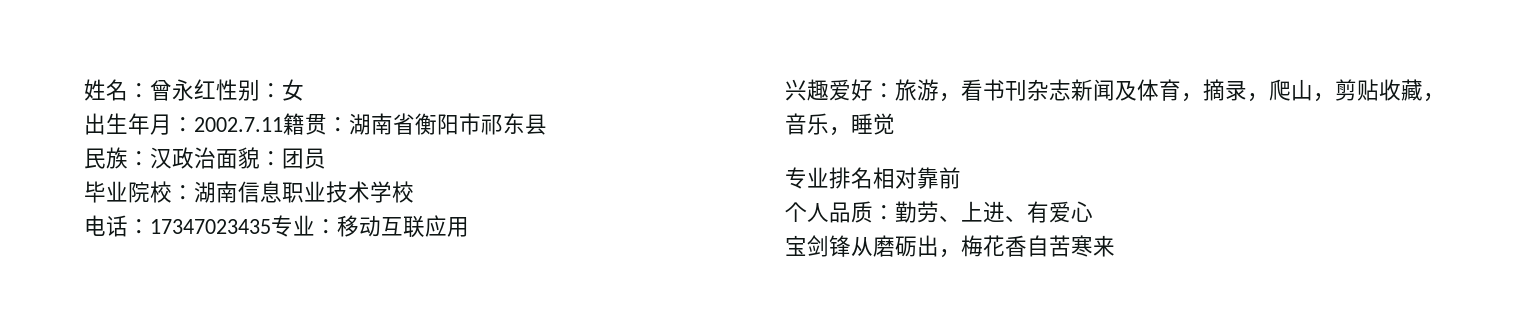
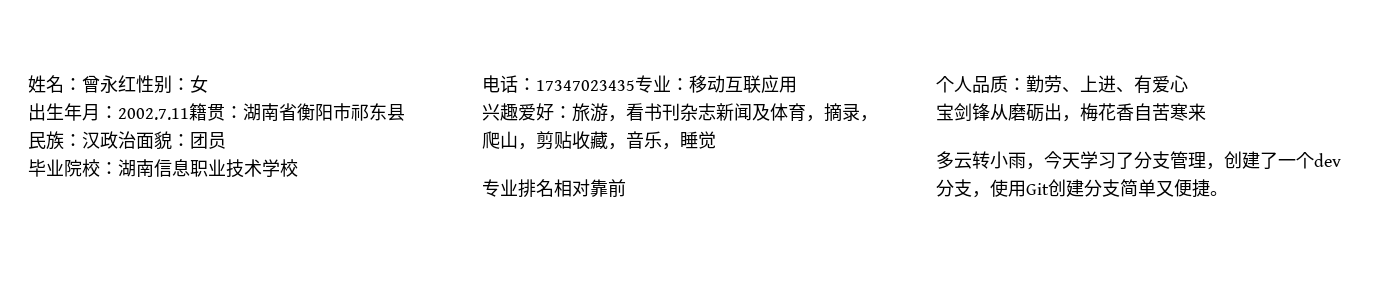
+ 多云转小雨，今天学习了分支管理，创建了一个dev分支，使用Git创建分支简单又便捷。

